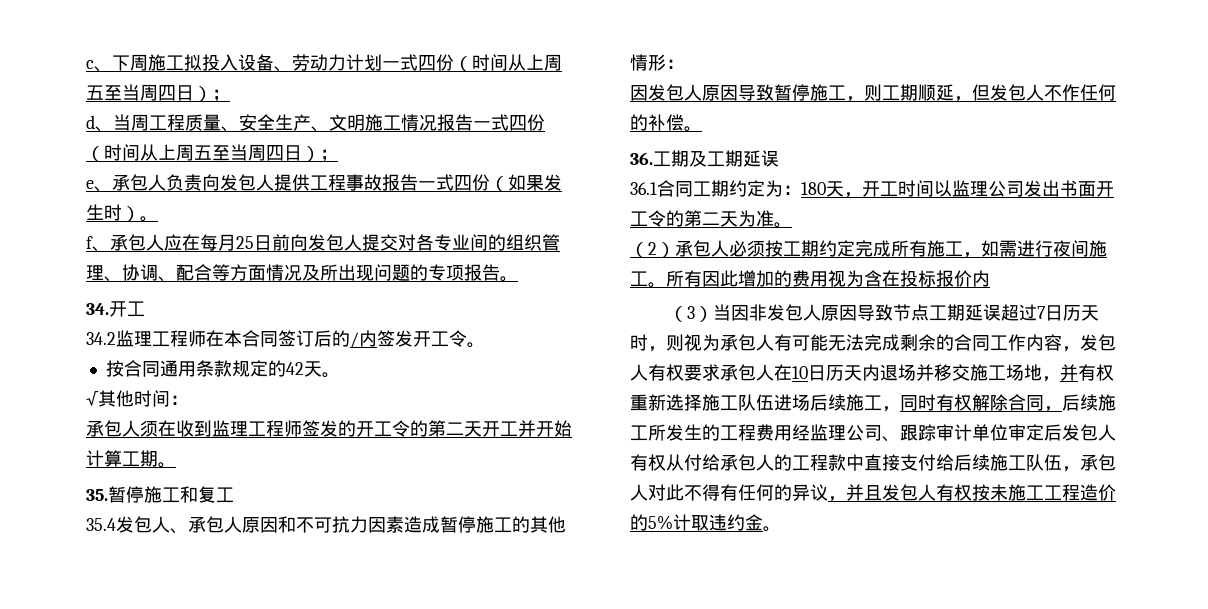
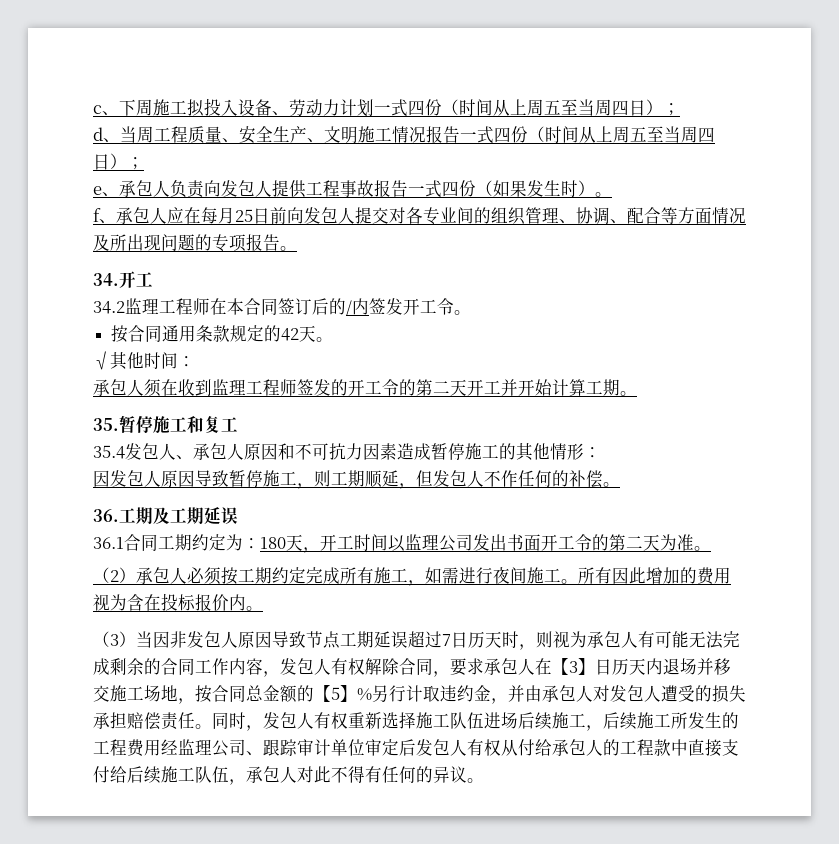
- 所有因此增加的费用视为含在投标报价内
+ 所有因此增加的费用视为含在投标报价内。
- （3）当因非发包人原因导致节点工期延误超过7日历天时，则视为承包人有可能无法完成剩余的合同工作内容，发包人有权要求承包人在10日历天内退场并移交施工场地，并有权重新选择施工队伍进场后续施工，同时有权解除合同，后续施工所发生的工程费用经监理公司、跟踪审计单位审定后发包人有权从付给承包人的工程款中直接支付给后续施工队伍，承包人对此不得有任何的异议，并且发包人有权按未施工工程造价的5%计取违约金。
+ （3）当因非发包人原因导致节点工期延误超过7日历天时，则视为承包人有可能无法完成剩余的合同工作内容，发包人有权解除合同，要求承包人在【3】日历天内退场并移交施工场地，按合同总金额的【5】%另行计取违约金，并由承包人对发包人遭受的损失承担赔偿责任。同时，发包人有权重新选择施工队伍进场后续施工，后续施工所发生的工程费用经监理公司、跟踪审计单位审定后发包人有权从付给承包人的工程款中直接支付给后续施工队伍，承包人对此不得有任何的异议。

